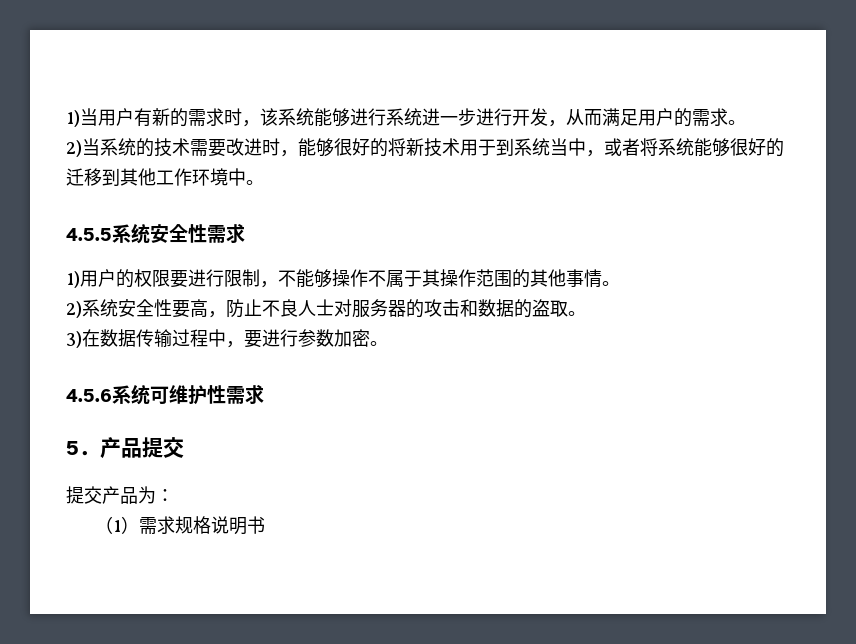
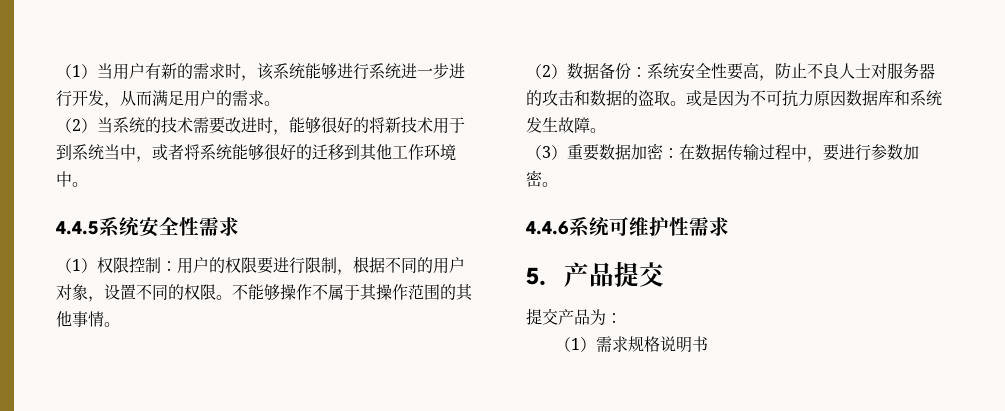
- 1)当用户有新的需求时，该系统能够进行系统进一步进行开发，从而满足用户的需求。
+ （1）当用户有新的需求时，该系统能够进行系统进一步进行开发，从而满足用户的需求。
- 2)当系统的技术需要改进时，能够很好的将新技术用于到系统当中，或者将系统能够很好的迁移到其他工作环境中。
+ （2）当系统的技术需要改进时，能够很好的将新技术用于到系统当中，或者将系统能够很好的迁移到其他工作环境中。
- 4.5.5系统安全性需求
+ 4.4.5系统安全性需求
- 1)用户的权限要进行限制，不能够操作不属于其操作范围的其他事情。
+ （1）权限控制：用户的权限要进行限制，根据不同的用户对象，设置不同的权限。不能够操作不属于其操作范围的其他事情。
- 2)系统安全性要高，防止不良人士对服务器的攻击和数据的盗取。
- 3)在数据传输过程中，要进行参数加密。
+ （2）数据备份：系统安全性要高，防止不良人士对服务器的攻击和数据的盗取。或是因为不可抗力原因数据库和系统发生故障。
+ （3）重要数据加密：在数据传输过程中，要进行参数加密。
- 4.5.6系统可维护性需求
+ 4.4.6系统可维护性需求

